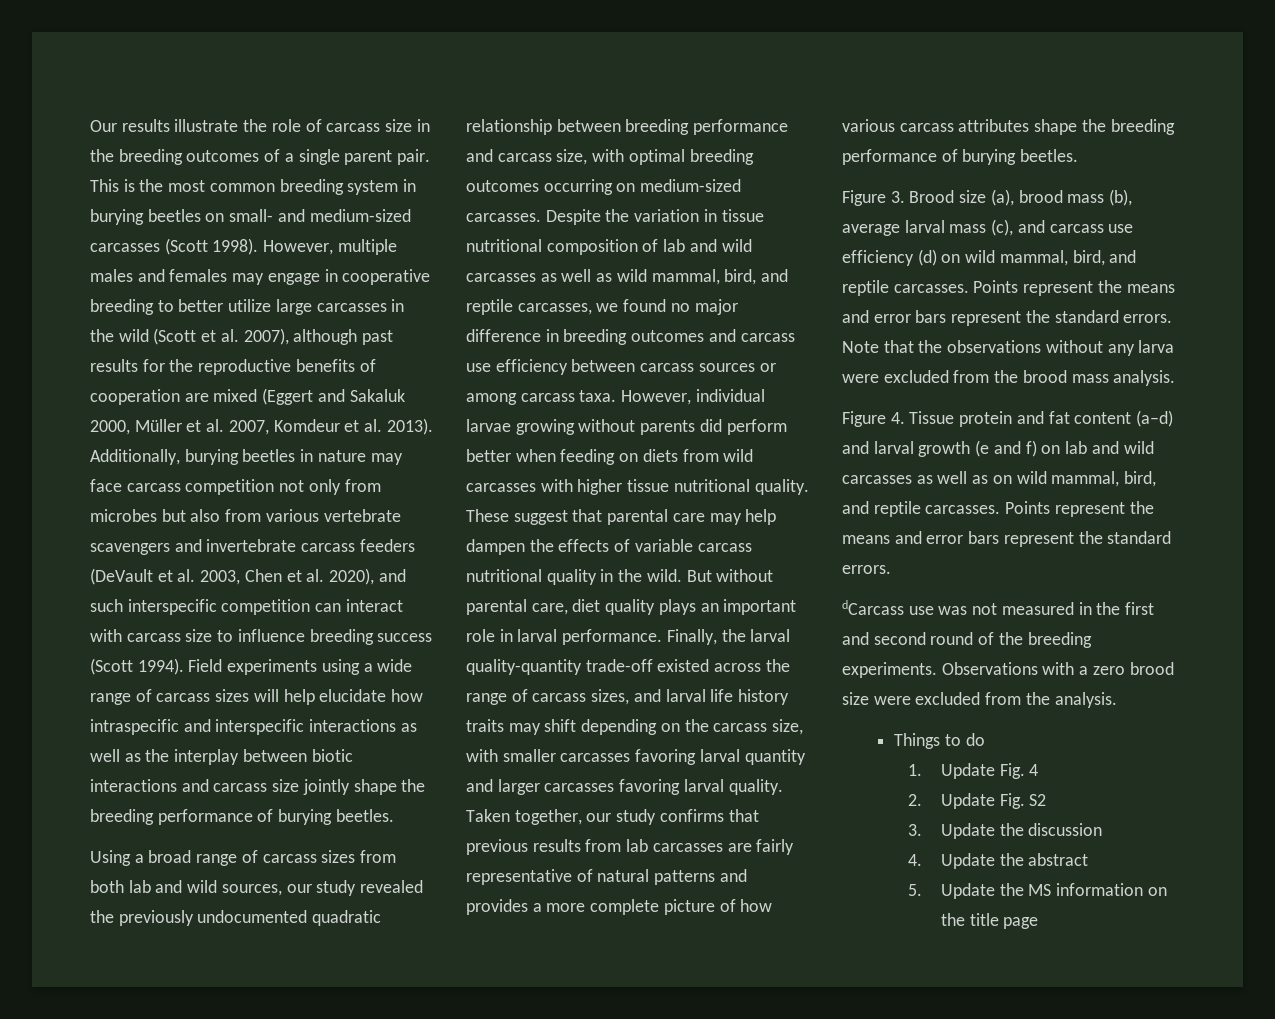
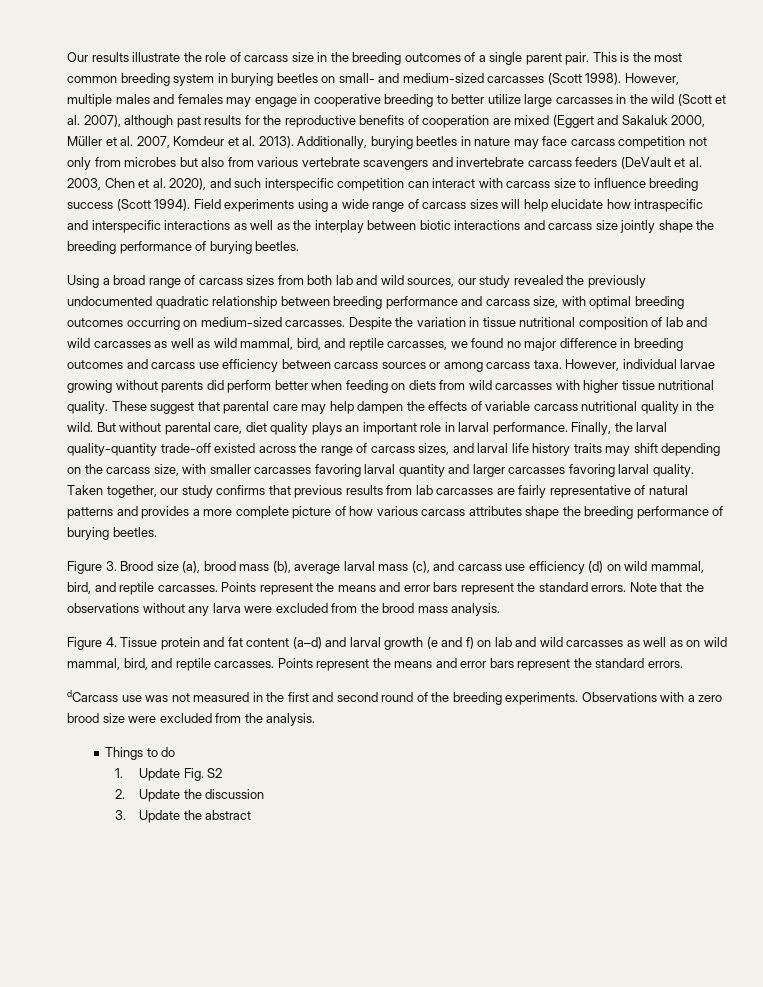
- 1. Update Fig. 4
- 2. Update Fig. S2
+ 1. Update Fig. S2
- 3. Update the discussion
+ 2. Update the discussion
- 4. Update the abstract
+ 3. Update the abstract
- 5. Update the MS information on the title page

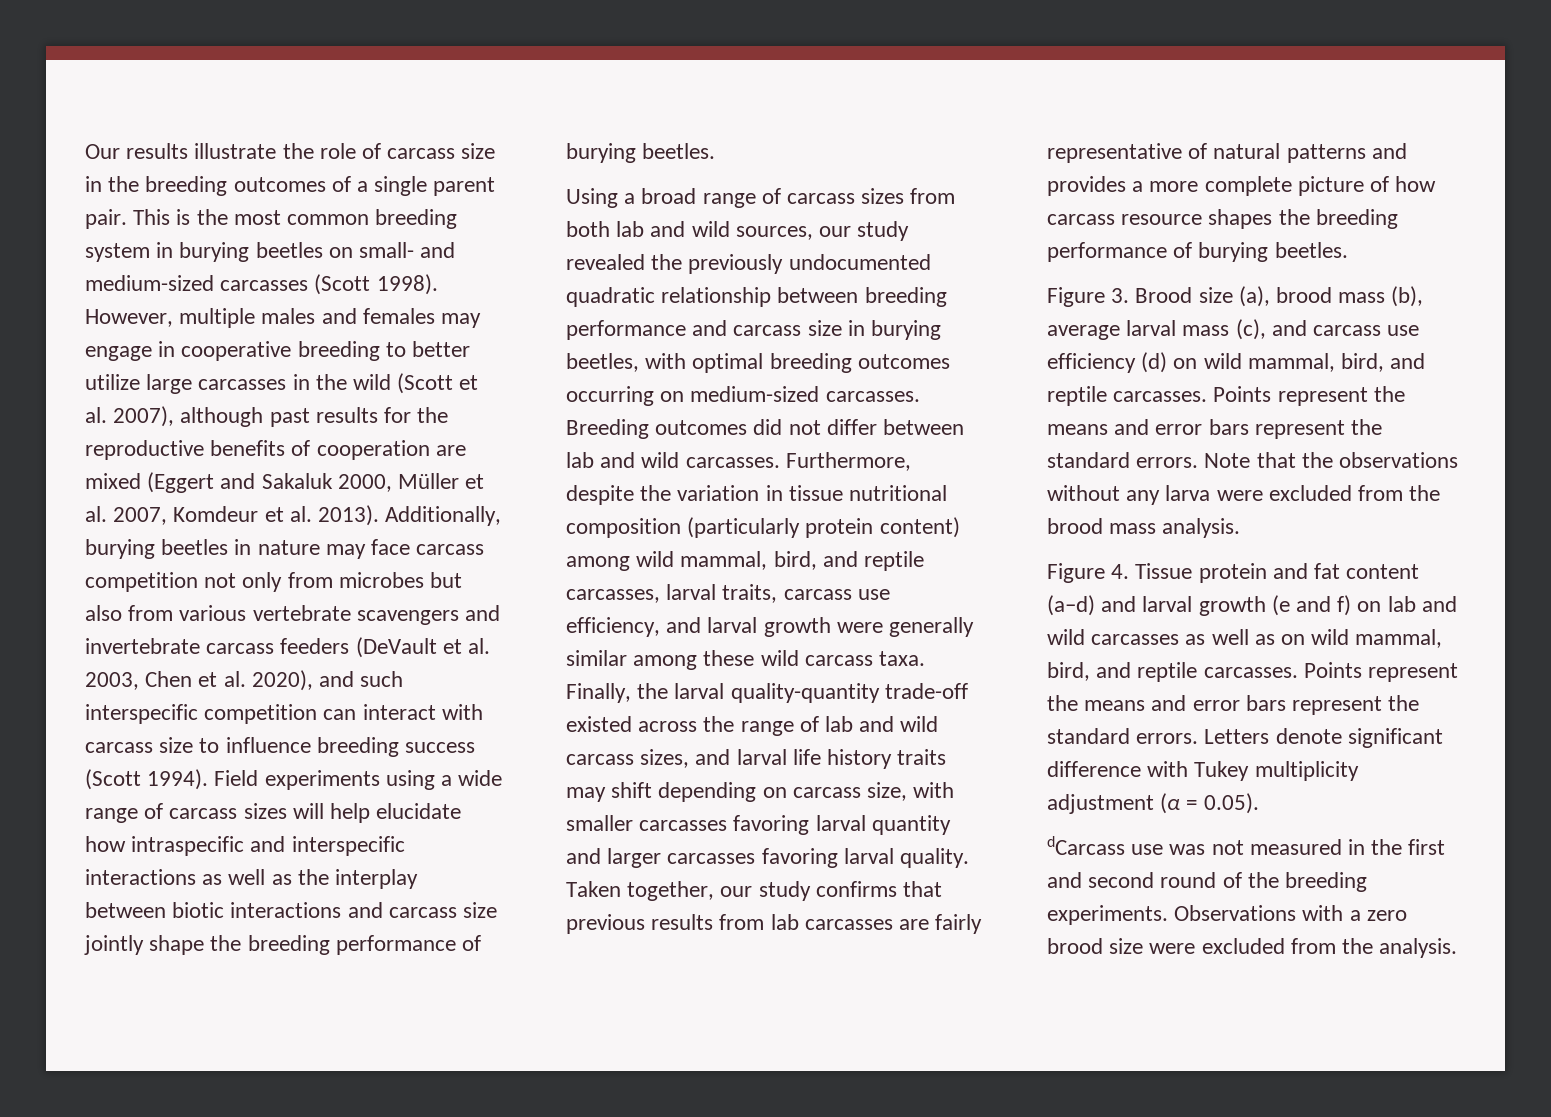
- Using a broad range of carcass sizes from both lab and wild sources, our study revealed the previously undocumented quadratic relationship between breeding performance and carcass size, with optimal breeding outcomes occurring on medium-sized carcasses.
+ Using a broad range of carcass sizes from both lab and wild sources, our study revealed the previously undocumented quadratic relationship between breeding performance and carcass size in burying beetles, with optimal breeding outcomes occurring on medium-sized carcasses.
- Despite the variation in tissue nutritional composition of lab and wild carcasses as well as wild mammal, bird, and reptile carcasses, we found no major difference in breeding outcomes and carcass use efficiency between carcass sources or among carcass taxa. However, individual larvae growing without parents did perform better when feeding on diets from wild carcasses with higher tissue nutritional quality. These suggest that parental care may help dampen the effects of variable carcass nutritional quality in the wild. But without parental care, diet quality plays an important role in larval performance.
+ Breeding outcomes did not differ between lab and wild carcasses. Furthermore, despite the variation in tissue nutritional composition (particularly protein content) among wild mammal, bird, and reptile carcasses, larval traits, carcass use efficiency, and larval growth were generally similar among these wild carcass taxa.
- Finally, the larval quality-quantity trade-off existed across the range of carcass sizes, and larval life history traits may shift depending on the carcass size, with smaller carcasses favoring larval quantity and larger carcasses favoring larval quality.
+ Finally, the larval quality-quantity trade-off existed across the range of lab and wild carcass sizes, and larval life history traits may shift depending on carcass size, with smaller carcasses favoring larval quantity and larger carcasses favoring larval quality.
- Taken together, our study confirms that previous results from lab carcasses are fairly representative of natural patterns and provides a more complete picture of how various carcass attributes shape the breeding performance of burying beetles.
+ Taken together, our study confirms that previous results from lab carcasses are fairly representative of natural patterns and provides a more complete picture of how carcass resource shapes the breeding performance of burying beetles.
+ Letters denote significant difference with Tukey multiplicity adjustment (α = 0.05).
- Things to do
- 1. Update Fig. S2
- 2. Update the discussion
- 3. Update the abstract

